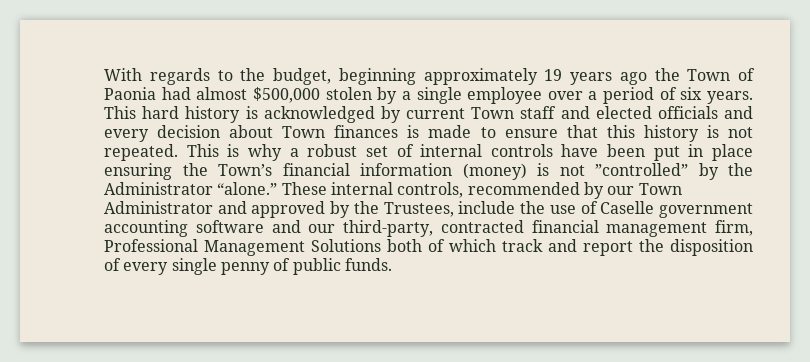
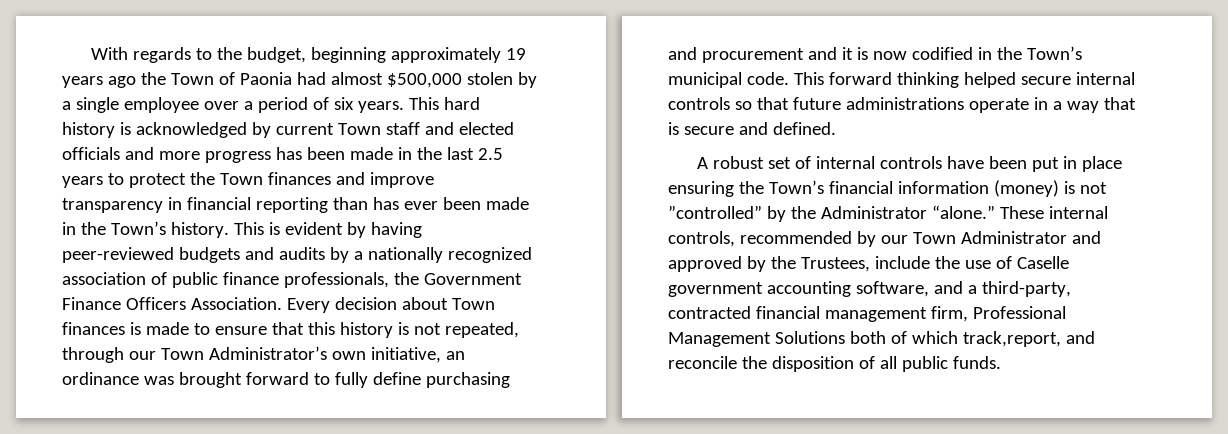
- This hard history is acknowledged by current Town staff and elected officials and every decision about Town finances is made to ensure that this history is not repeated. This is why a robust set of internal controls have been put in place ensuring the Town’s financial information (money) is not ”controlled” by the Administrator “alone.”
+ This hard history is acknowledged by current Town staff and elected officials and more progress has been made in the last 2.5 years to protect the Town finances and improve transparency in financial reporting than has ever been made in the Town’s history. This is evident by having peer-reviewed budgets and audits by a nationally recognized association of public finance professionals, the Government Finance Officers Association. Every decision about Town finances is made to ensure that this history is not repeated, through our Town Administrator’s own initiative, an ordinance was brought forward to fully define purchasing and procurement and it is now codified in the Town’s municipal code. This forward thinking helped secure internal controls so that future administrations operate in a way that is secure and defined.
+ A robust set of internal controls have been put in place ensuring the Town’s financial information (money) is not ”controlled” by the Administrator “alone.”
- These internal controls, recommended by our Town Administrator and approved by the Trustees, include the use of Caselle government accounting software and our third-party, contracted financial management firm, Professional Management Solutions both of which track and report the disposition of every single penny of public funds.
+ These internal controls, recommended by our Town Administrator and approved by the Trustees, include the use of Caselle government accounting software, and a third-party, contracted financial management firm, Professional Management Solutions both of which track,report, and reconcile the disposition of all public funds.

